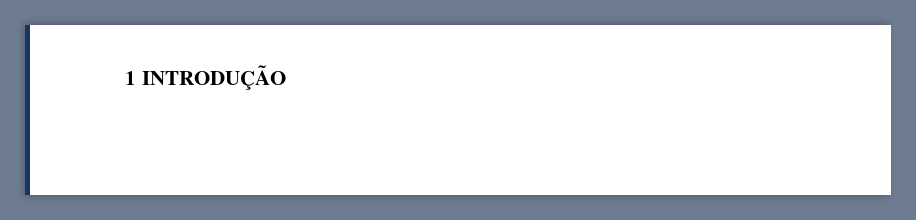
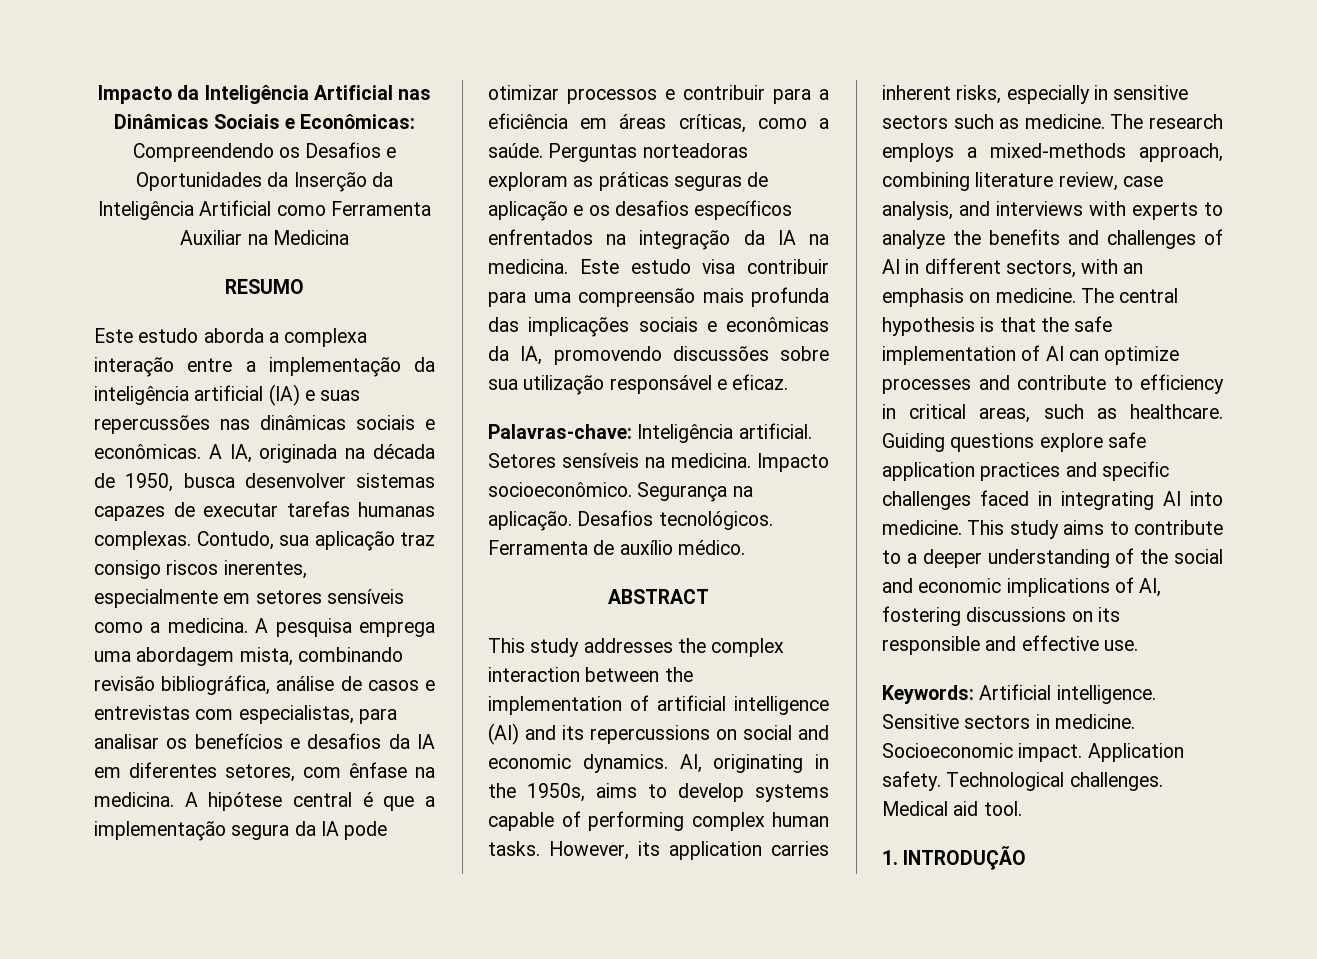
- 1 INTRODUÇÃO
+ Impacto da Inteligência Artificial nas Dinâmicas Sociais e Econômicas: Compreendendo os Desafios e Oportunidades da Inserção da Inteligência Artificial como Ferramenta Auxiliar na Medicina
+ RESUMO
+ Este estudo aborda a complexa interação entre a implementação da inteligência artificial (IA) e suas repercussões nas dinâmicas sociais e econômicas. A IA, originada na década de 1950, busca desenvolver sistemas capazes de executar tarefas humanas complexas. Contudo, sua aplicação traz consigo riscos inerentes, especialmente em setores sensíveis como a medicina. A pesquisa emprega uma abordagem mista, combinando revisão bibliográfica, análise de casos e entrevistas com especialistas, para analisar os benefícios e desafios da IA em diferentes setores, com ênfase na medicina. A hipótese central é que a implementação segura da IA pode otimizar processos e contribuir para a eficiência em áreas críticas, como a saúde. Perguntas norteadoras exploram as práticas seguras de aplicação e os desafios específicos enfrentados na integração da IA na medicina. Este estudo visa contribuir para uma compreensão mais profunda das implicações sociais e econômicas da IA, promovendo discussões sobre sua utilização responsável e eficaz.
+ Palavras-chave: Inteligência artificial. Setores sensíveis na medicina. Impacto socioeconômico. Segurança na aplicação. Desafios tecnológicos. Ferramenta de auxílio médico.
+ ABSTRACT
+ This study addresses the complex interaction between the implementation of artificial intelligence (AI) and its repercussions on social and economic dynamics. AI, originating in the 1950s, aims to develop systems capable of performing complex human tasks. However, its application carries inherent risks, especially in sensitive sectors such as medicine. The research employs a mixed-methods approach, combining literature review, case analysis, and interviews with experts to analyze the benefits and challenges of AI in different sectors, with an emphasis on medicine. The central hypothesis is that the safe implementation of AI can optimize processes and contribute to efficiency in critical areas, such as healthcare. Guiding questions explore safe application practices and specific challenges faced in integrating AI into medicine. This study aims to contribute to a deeper understanding of the social and economic implications of AI, fostering discussions on its responsible and effective use.
+ Keywords: Artificial intelligence. Sensitive sectors in medicine. Socioeconomic impact. Application safety. Technological challenges. Medical aid tool.
+ 1. INTRODUÇÃO

